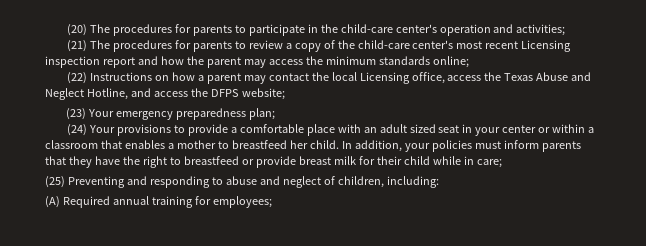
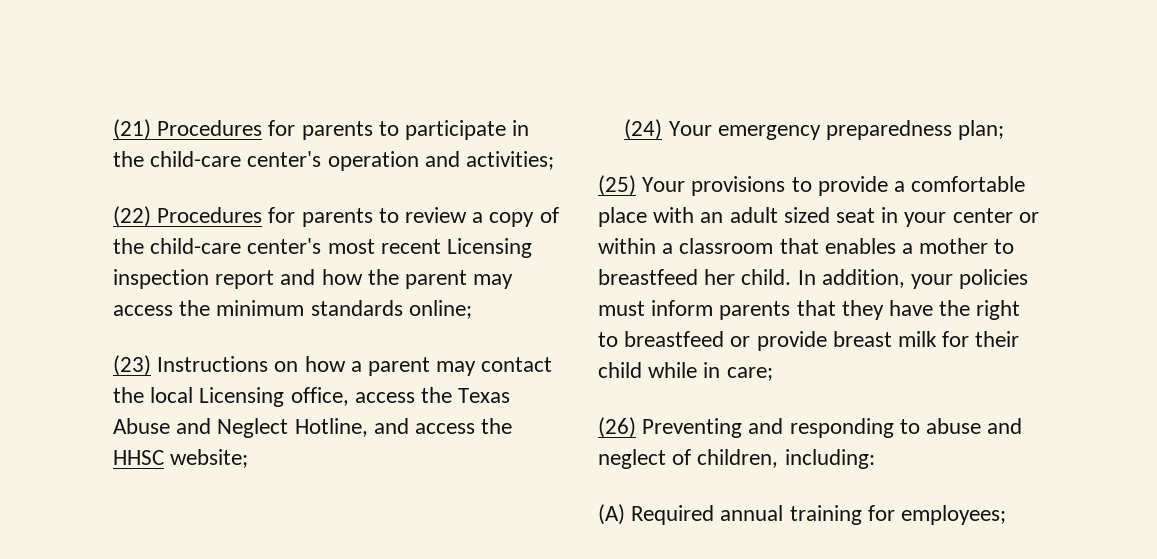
- (20) The procedures for parents to participate in the child-care center's operation and activities;
+ (21) Procedures for parents to participate in the child-care center's operation and activities;
- (21) The procedures for parents to review a copy of the child-care center's most recent Licensing inspection report and how the parent may access the minimum standards online;
+ (22) Procedures for parents to review a copy of the child-care center's most recent Licensing inspection report and how the parent may access the minimum standards online;
- (22) Instructions on how a parent may contact the local Licensing office, access the Texas Abuse and Neglect Hotline, and access the DFPS website;
+ (23) Instructions on how a parent may contact the local Licensing office, access the Texas Abuse and Neglect Hotline, and access the HHSC website;
- (23) Your emergency preparedness plan;
+ (24) Your emergency preparedness plan;
- (24) Your provisions to provide a comfortable place with an adult sized seat in your center or within a classroom that enables a mother to breastfeed her child.
+ (25) Your provisions to provide a comfortable place with an adult sized seat in your center or within a classroom that enables a mother to breastfeed her child.
- (25) Preventing and responding to abuse and neglect of children, including:
+ (26) Preventing and responding to abuse and neglect of children, including:

